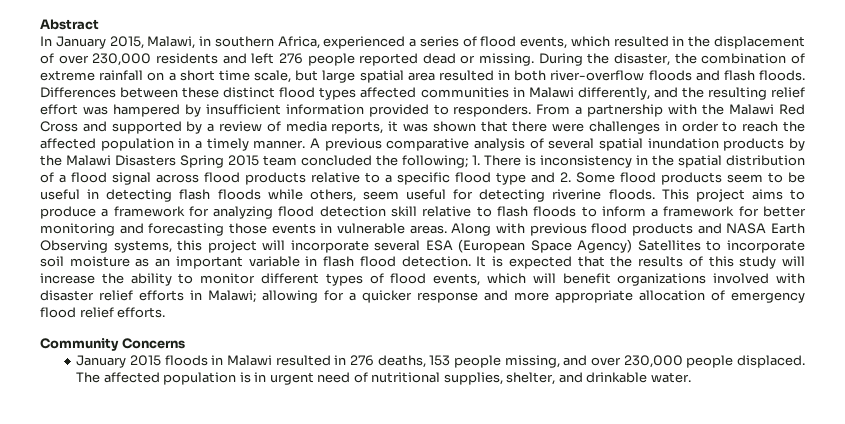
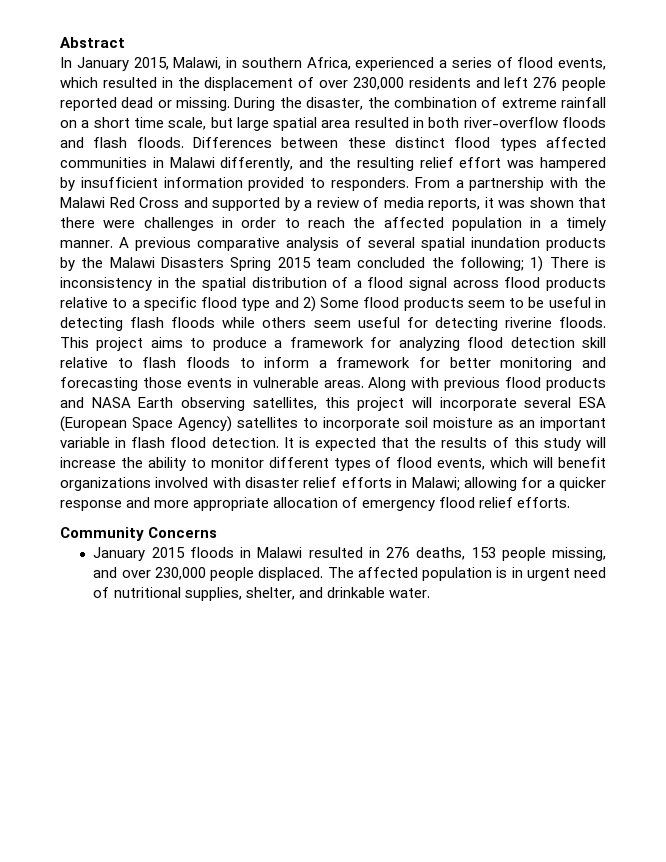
- A previous comparative analysis of several spatial inundation products by the Malawi Disasters Spring 2015 team concluded the following; 1. There is inconsistency in the spatial distribution of a flood signal across flood products relative to a specific flood type and 2. Some flood products seem to be useful in detecting flash floods while others, seem useful for detecting riverine floods.
+ A previous comparative analysis of several spatial inundation products by the Malawi Disasters Spring 2015 team concluded the following; 1) There is inconsistency in the spatial distribution of a flood signal across flood products relative to a specific flood type and 2) Some flood products seem to be useful in detecting flash floods while others seem useful for detecting riverine floods.
- Along with previous flood products and NASA Earth Observing systems, this project will incorporate several ESA (European Space Agency) Satellites to incorporate soil moisture as an important variable in flash flood detection.
+ Along with previous flood products and NASA Earth observing satellites, this project will incorporate several ESA (European Space Agency) satellites to incorporate soil moisture as an important variable in flash flood detection.

